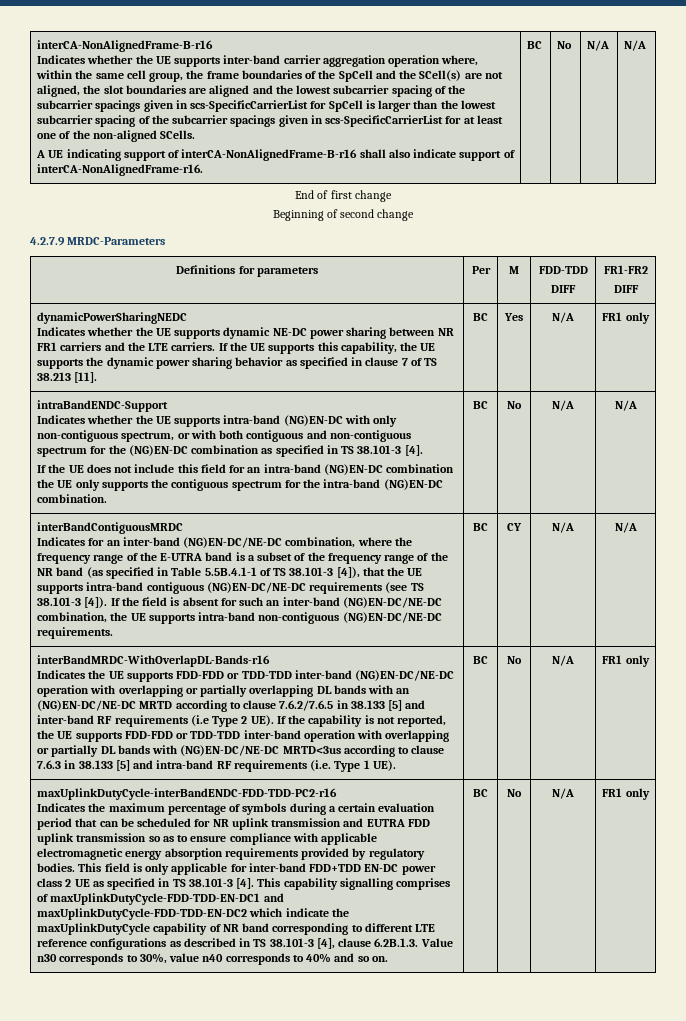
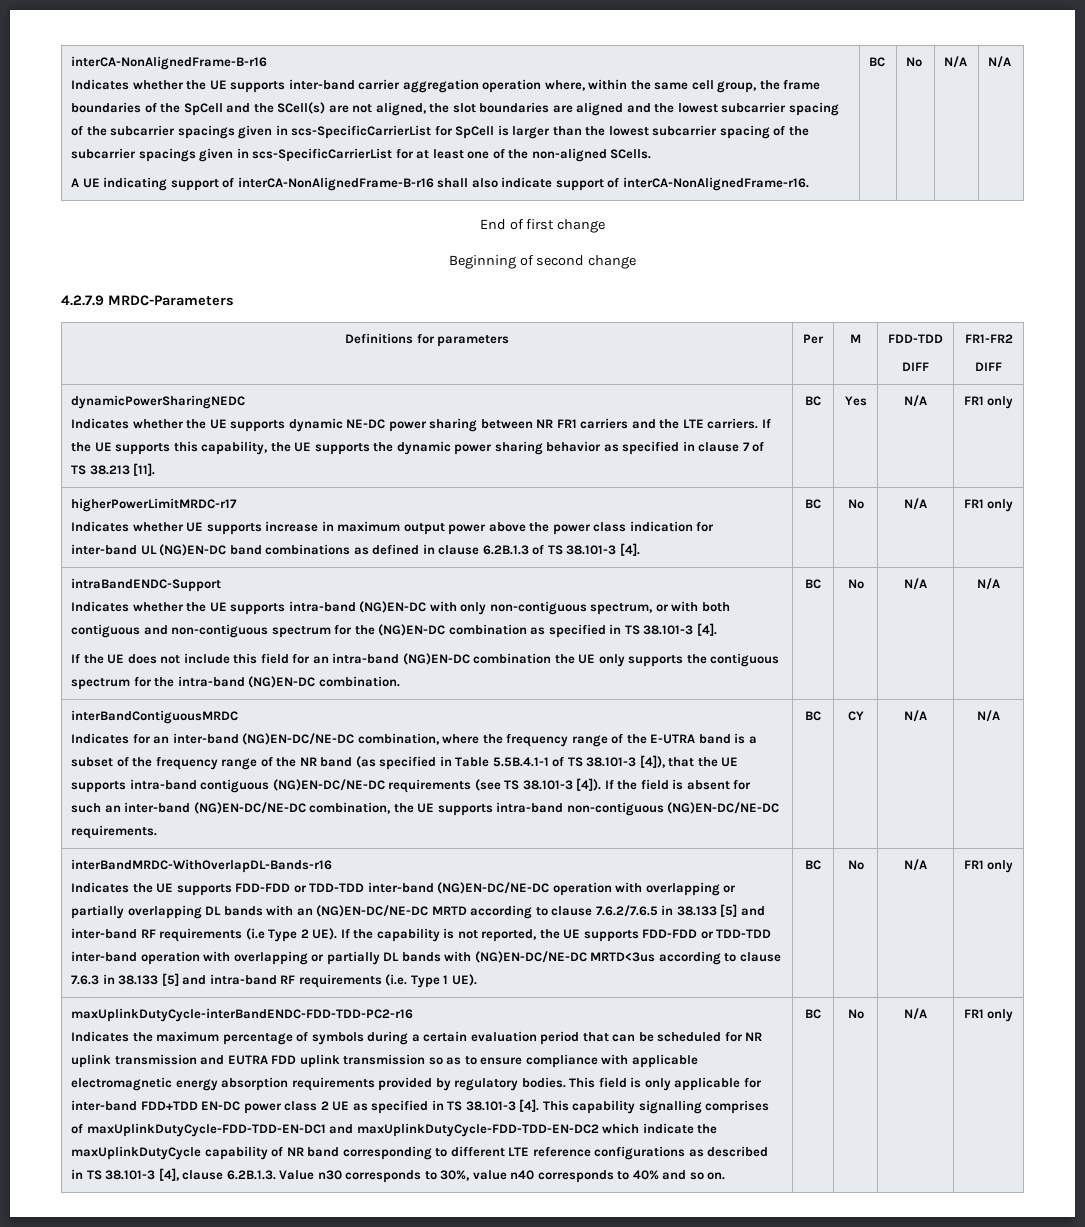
+ higherPowerLimitMRDC-r17
+ Indicates whether UE supports increase in maximum output power above the power class indication for inter-band UL (NG)EN-DC band combinations as defined in clause 6.2B.1.3 of TS 38.101-3 [4]. | BC | No | N/A | FR1 only

